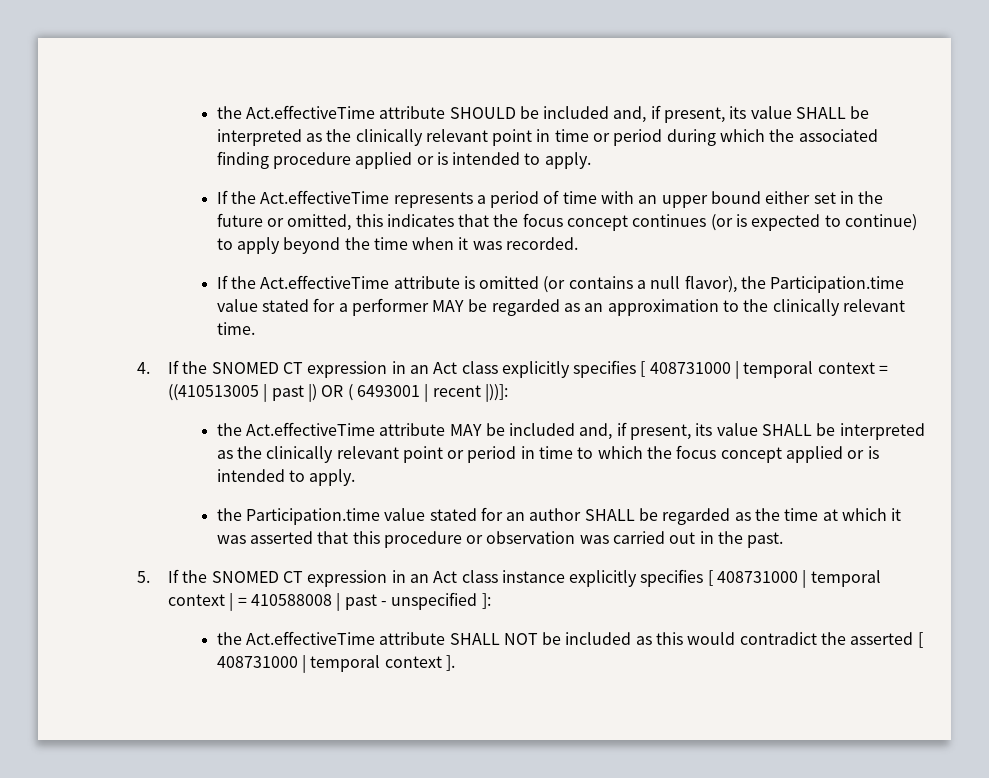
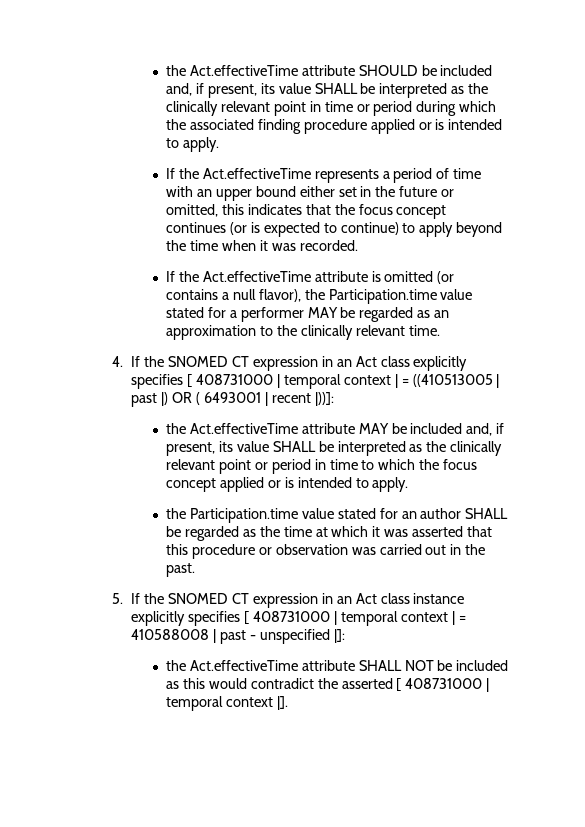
- 4. If the SNOMED CT expression in an Act class explicitly specifies [ 408731000 | temporal context = ((410513005 | past |) OR ( 6493001 | recent |))]:
+ 4. If the SNOMED CT expression in an Act class explicitly specifies [ 408731000 | temporal context | = ((410513005 | past |) OR ( 6493001 | recent |))]:
- 5. If the SNOMED CT expression in an Act class instance explicitly specifies [ 408731000 | temporal context | = 410588008 | past - unspecified ]:
+ 5. If the SNOMED CT expression in an Act class instance explicitly specifies [ 408731000 | temporal context | = 410588008 | past - unspecified |]:
- the Act.effectiveTime attribute SHALL NOT be included as this would contradict the asserted [ 408731000 | temporal context ].
+ the Act.effectiveTime attribute SHALL NOT be included as this would contradict the asserted [ 408731000 | temporal context |].

